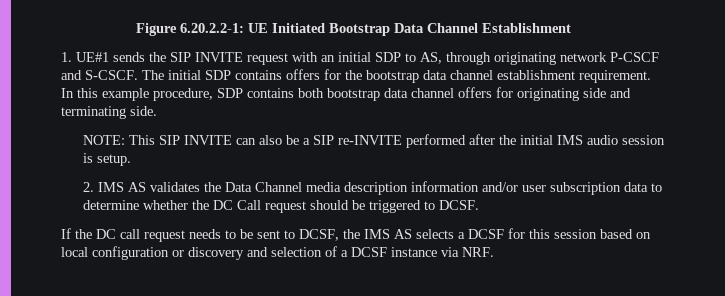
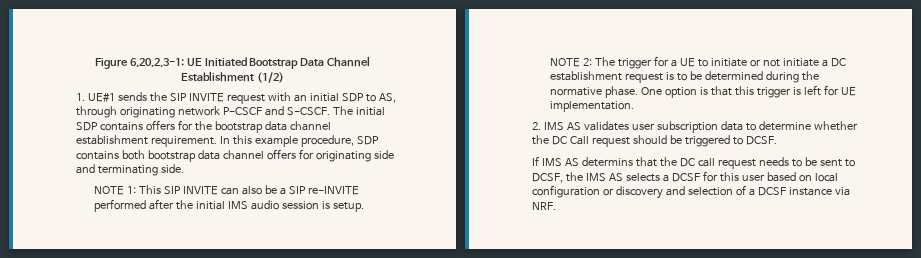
- Figure 6.20.2.2-1: UE Initiated Bootstrap Data Channel Establishment
+ Figure 6.20.2.3-1: UE Initiated Bootstrap Data Channel Establishment (1/2)
- NOTE: This SIP INVITE can also be a SIP re-INVITE performed after the initial IMS audio session is setup.
+ NOTE 1: This SIP INVITE can also be a SIP re-INVITE performed after the initial IMS audio session is setup.
- 2. IMS AS validates the Data Channel media description information and/or user subscription data to determine whether the DC Call request should be triggered to DCSF.
+ NOTE 2: The trigger for a UE to initiate or not initiate a DC establishment request is to be determined during the normative phase. One option is that this trigger is left for UE implementation.
+ 2. IMS AS validates user subscription data to determine whether the DC Call request should be triggered to DCSF.
- If the DC call request needs to be sent to DCSF, the IMS AS selects a DCSF for this session based on local configuration or discovery and selection of a DCSF instance via NRF.
+ If IMS AS determins that the DC call request needs to be sent to DCSF, the IMS AS selects a DCSF for this user based on local configuration or discovery and selection of a DCSF instance via NRF.

